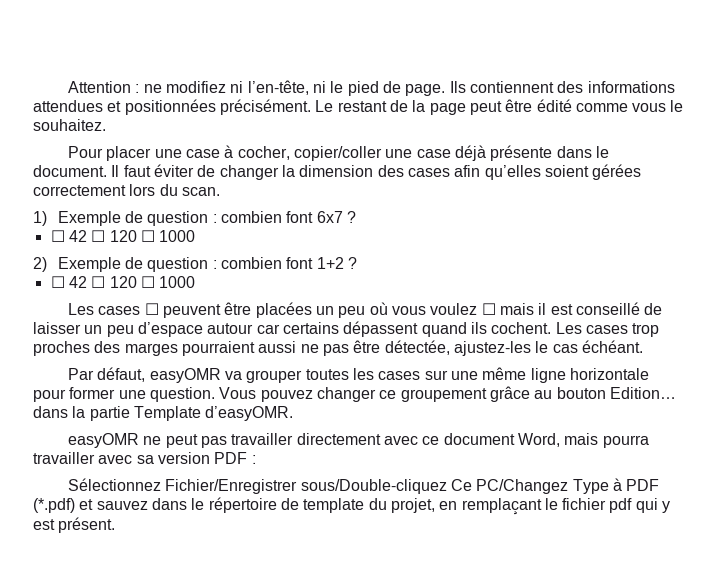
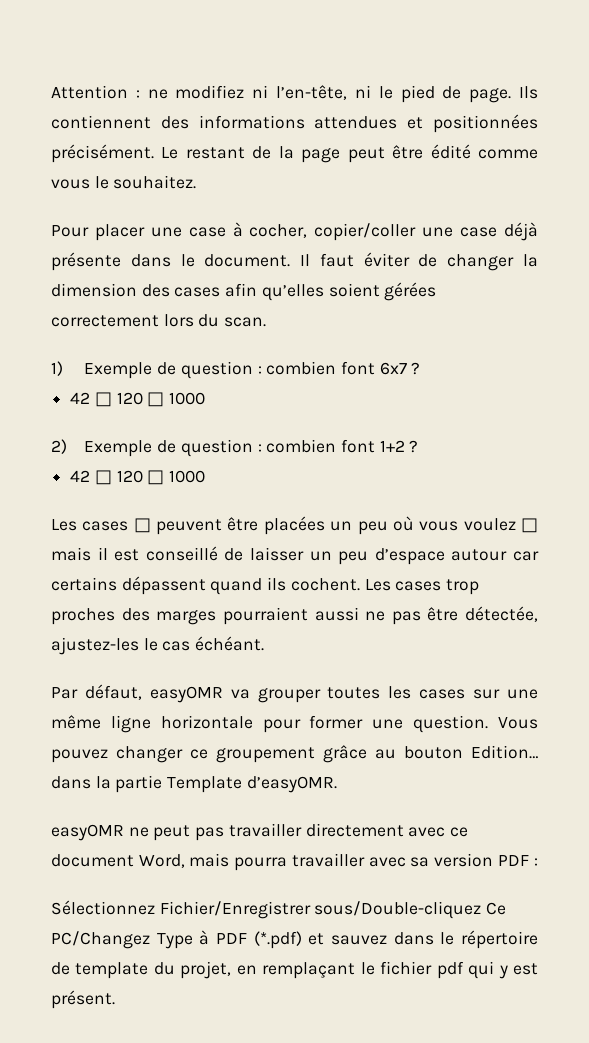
  1) Exemple de question : combien font 6x7 ?
- ☐ 42 ☐ 120 ☐ 1000
+ 42 □ 120 □ 1000
  2) Exemple de question : combien font 1+2 ?
- ☐ 42 ☐ 120 ☐ 1000
+ 42 □ 120 □ 1000
- Les cases ☐ peuvent être placées un peu où vous voulez ☐ mais il est conseillé de laisser un peu d’espace autour car certains dépassent quand ils cochent.
+ Les cases □ peuvent être placées un peu où vous voulez □ mais il est conseillé de laisser un peu d’espace autour car certains dépassent quand ils cochent.

